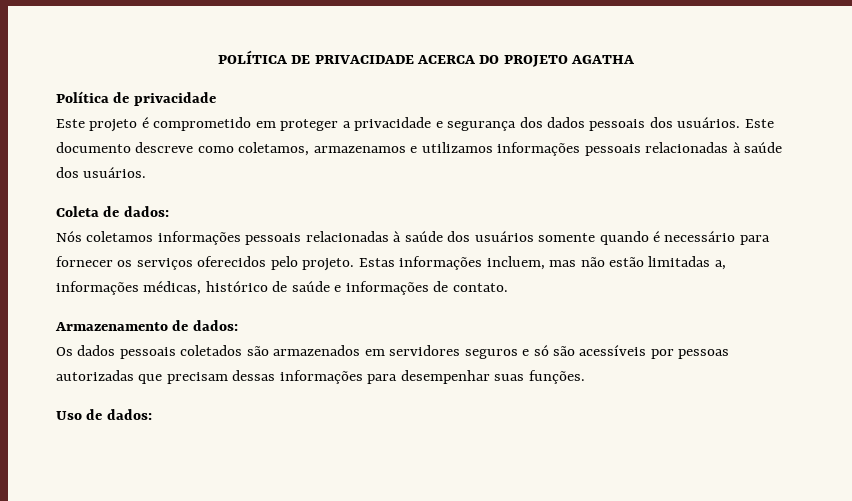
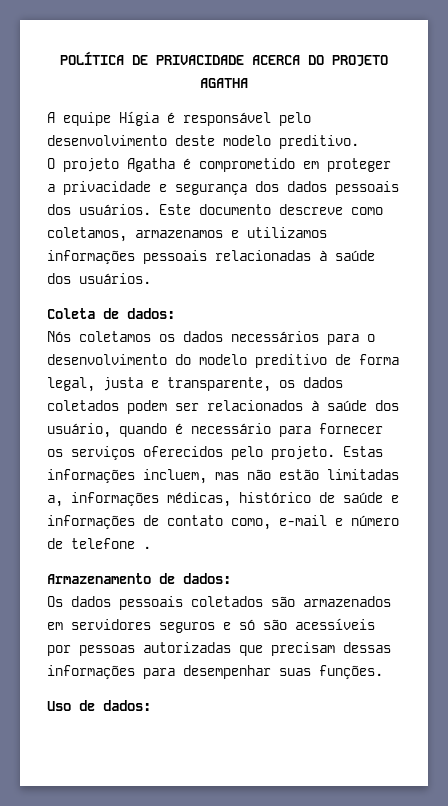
- Política de privacidade
- Este projeto é comprometido em proteger a privacidade e segurança dos dados pessoais dos usuários.
+ A equipe Hígia é responsável pelo desenvolvimento deste modelo preditivo.
+ O projeto Agatha é comprometido em proteger a privacidade e segurança dos dados pessoais dos usuários.
- Nós coletamos informações pessoais relacionadas à saúde dos usuários somente quando é necessário para fornecer os serviços oferecidos pelo projeto.
+ Nós coletamos os dados necessários para o desenvolvimento do modelo preditivo de forma legal, justa e transparente, os dados coletados podem ser relacionados à saúde dos usuário, quando é necessário para fornecer os serviços oferecidos pelo projeto.
- Estas informações incluem, mas não estão limitadas a, informações médicas, histórico de saúde e informações de contato.
+ Estas informações incluem, mas não estão limitadas a, informações médicas, histórico de saúde e informações de contato como, e-mail e número de telefone .

